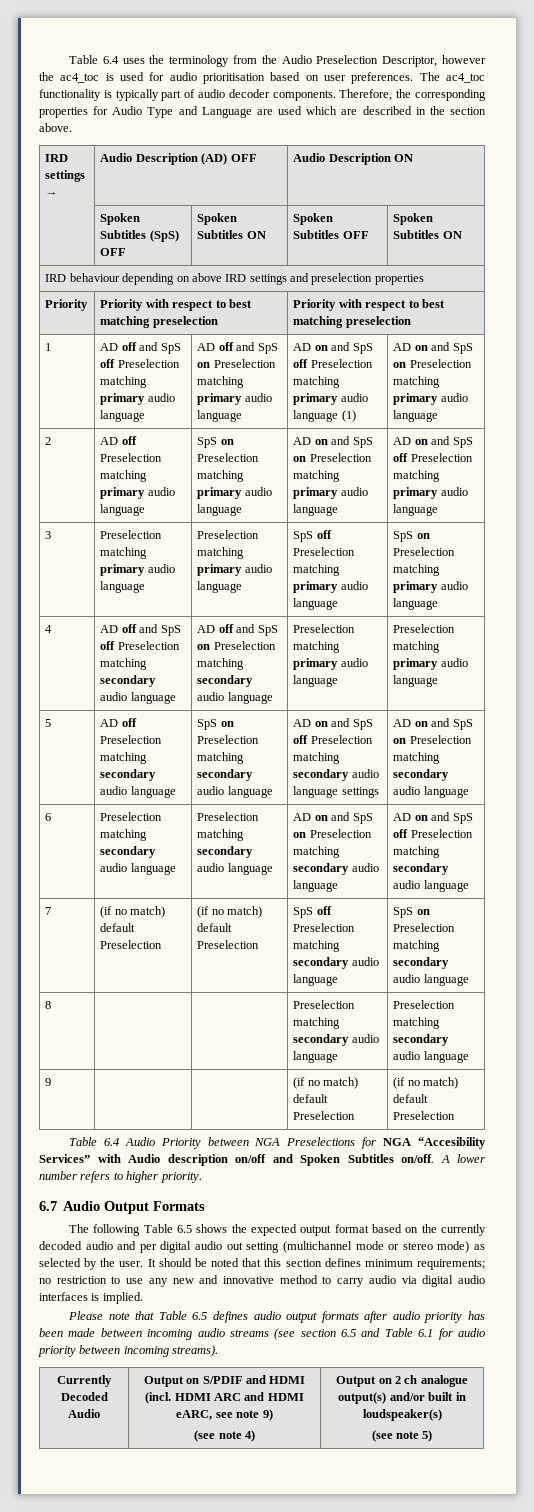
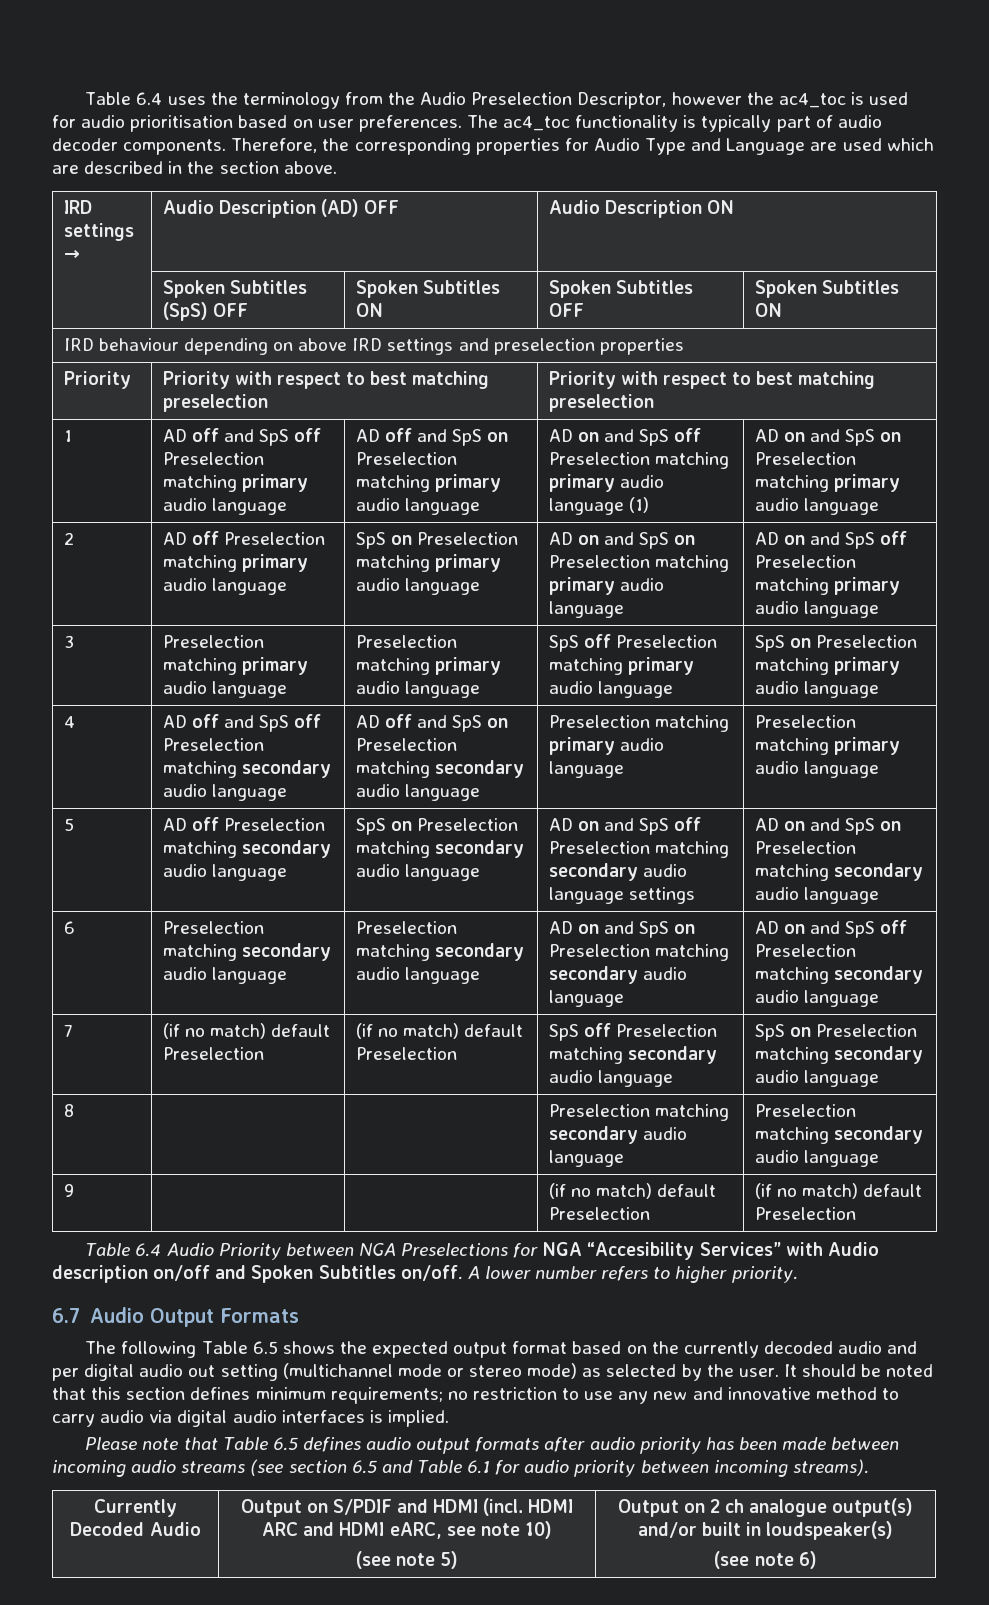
- Currently Decoded Audio | Output on S/PDIF and HDMI (incl. HDMI ARC and HDMI eARC, see note 9)
- (see note 4) | Output on 2 ch analogue output(s) and/or built in loudspeaker(s)
- (see note 5)
+ Currently Decoded Audio | Output on S/PDIF and HDMI (incl. HDMI ARC and HDMI eARC, see note 10)
+ (see note 5) | Output on 2 ch analogue output(s) and/or built in loudspeaker(s)
+ (see note 6)

